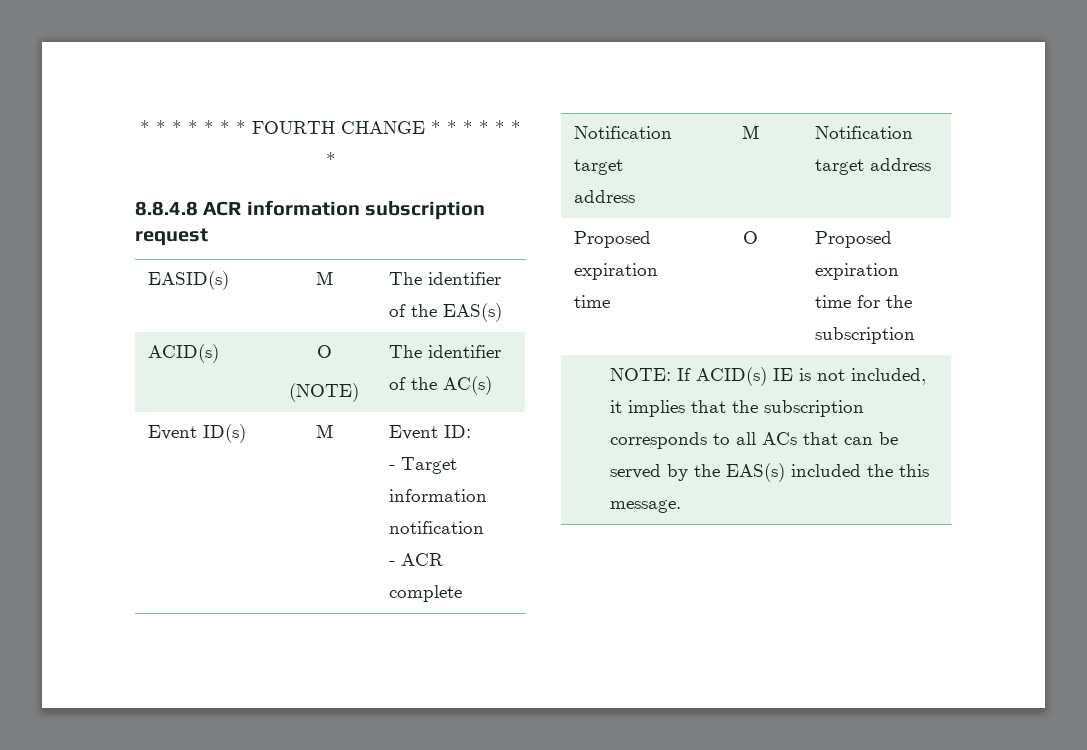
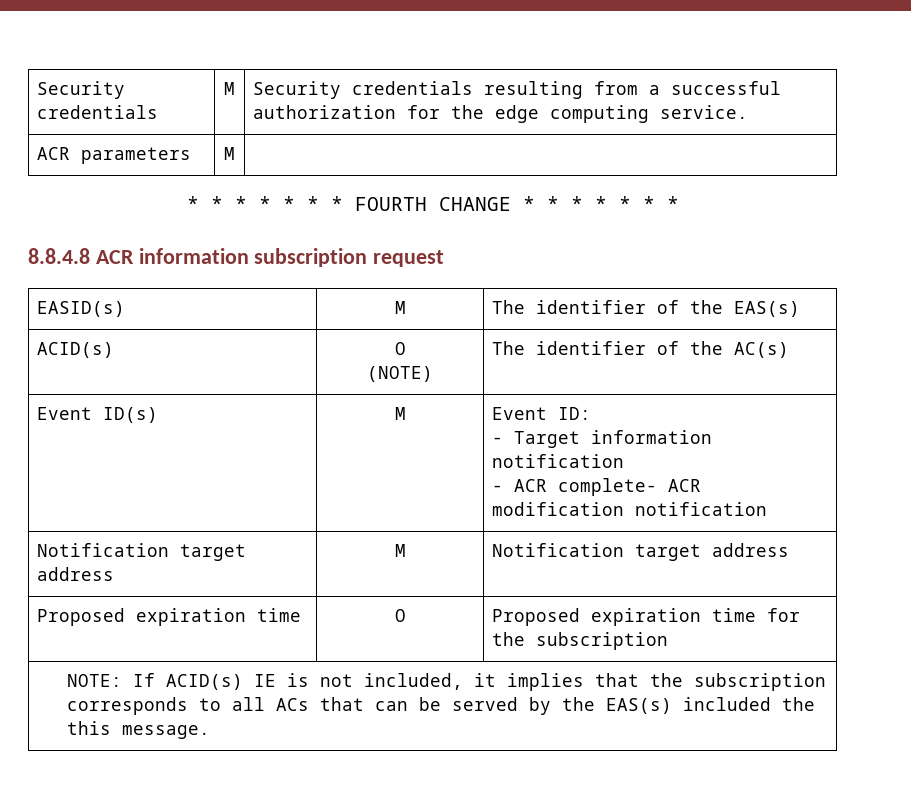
+ Security credentials | M | Security credentials resulting from a successful authorization for the edge computing service.
+ ACR parameters | M |
  Event ID(s) | M | Event ID:
  - Target information notification
- - ACR complete
+ - ACR complete- ACR modification notification

